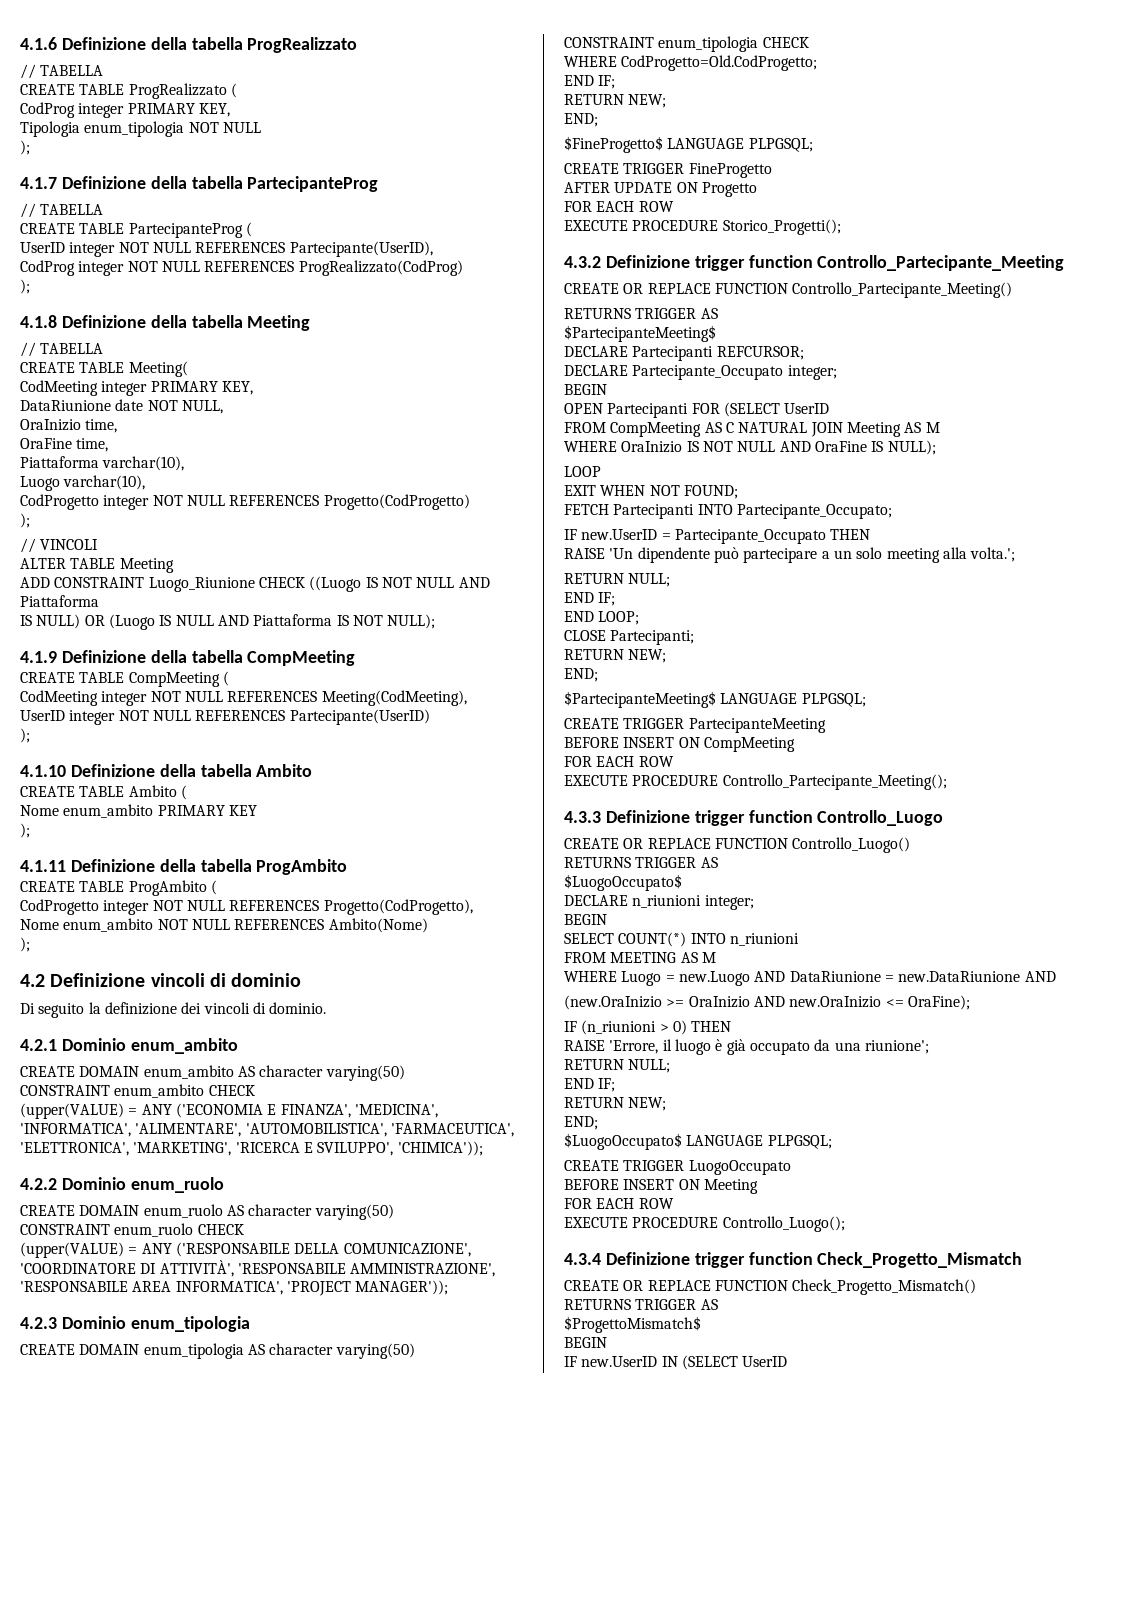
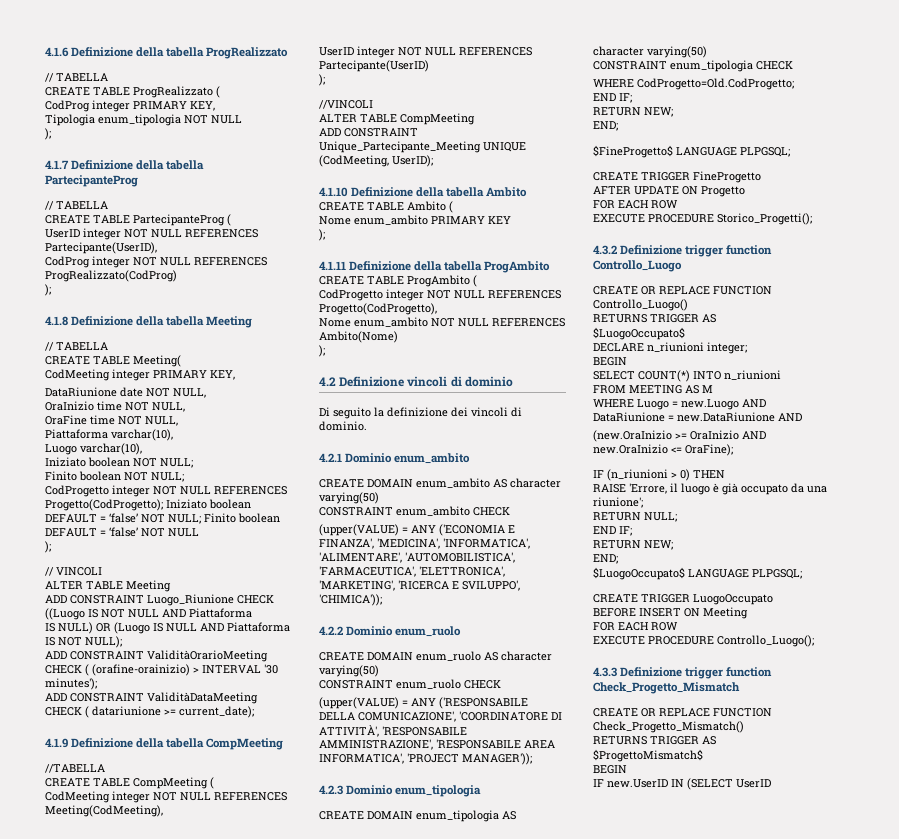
- OraInizio time,
- OraFine time,
+ OraInizio time NOT NULL,
+ OraFine time NOT NULL,
  Piattaforma varchar(10),
  Luogo varchar(10),
- CodProgetto integer NOT NULL REFERENCES Progetto(CodProgetto)
+ Iniziato boolean NOT NULL;
+ Finito boolean NOT NULL;
+ CodProgetto integer NOT NULL REFERENCES Progetto(CodProgetto); Iniziato boolean DEFAULT = ‘false’ NOT NULL; Finito boolean DEFAULT = ‘false’ NOT NULL
+ ADD CONSTRAINT ValiditàOrarioMeeting CHECK ( (orafine-orainizio) > INTERVAL '30 minutes');
+ ADD CONSTRAINT ValiditàDataMeeting CHECK ( datariunione >= current_date);
+ //TABELLA
+ //VINCOLI
+ ALTER TABLE CompMeeting
+ ADD CONSTRAINT Unique_Partecipante_Meeting UNIQUE (CodMeeting, UserID);
- 4.3.2 Definizione trigger function Controllo_Partecipante_Meeting
- CREATE OR REPLACE FUNCTION Controllo_Partecipante_Meeting()
- RETURNS TRIGGER AS
- $PartecipanteMeeting$
- DECLARE Partecipanti REFCURSOR;
- DECLARE Partecipante_Occupato integer;
- BEGIN
- OPEN Partecipanti FOR (SELECT UserID
- FROM CompMeeting AS C NATURAL JOIN Meeting AS M
- WHERE OraInizio IS NOT NULL AND OraFine IS NULL);
- LOOP
- EXIT WHEN NOT FOUND;
- FETCH Partecipanti INTO Partecipante_Occupato;
- IF new.UserID = Partecipante_Occupato THEN
- RAISE 'Un dipendente può partecipare a un solo meeting alla volta.';
- RETURN NULL;
- END IF;
- END LOOP;
- CLOSE Partecipanti;
- RETURN NEW;
- END;
- $PartecipanteMeeting$ LANGUAGE PLPGSQL;
- CREATE TRIGGER PartecipanteMeeting
- BEFORE INSERT ON CompMeeting
- FOR EACH ROW
- EXECUTE PROCEDURE Controllo_Partecipante_Meeting();
- 4.3.3 Definizione trigger function Controllo_Luogo
+ 4.3.2 Definizione trigger function Controllo_Luogo
- 4.3.4 Definizione trigger function Check_Progetto_Mismatch
+ 4.3.3 Definizione trigger function Check_Progetto_Mismatch

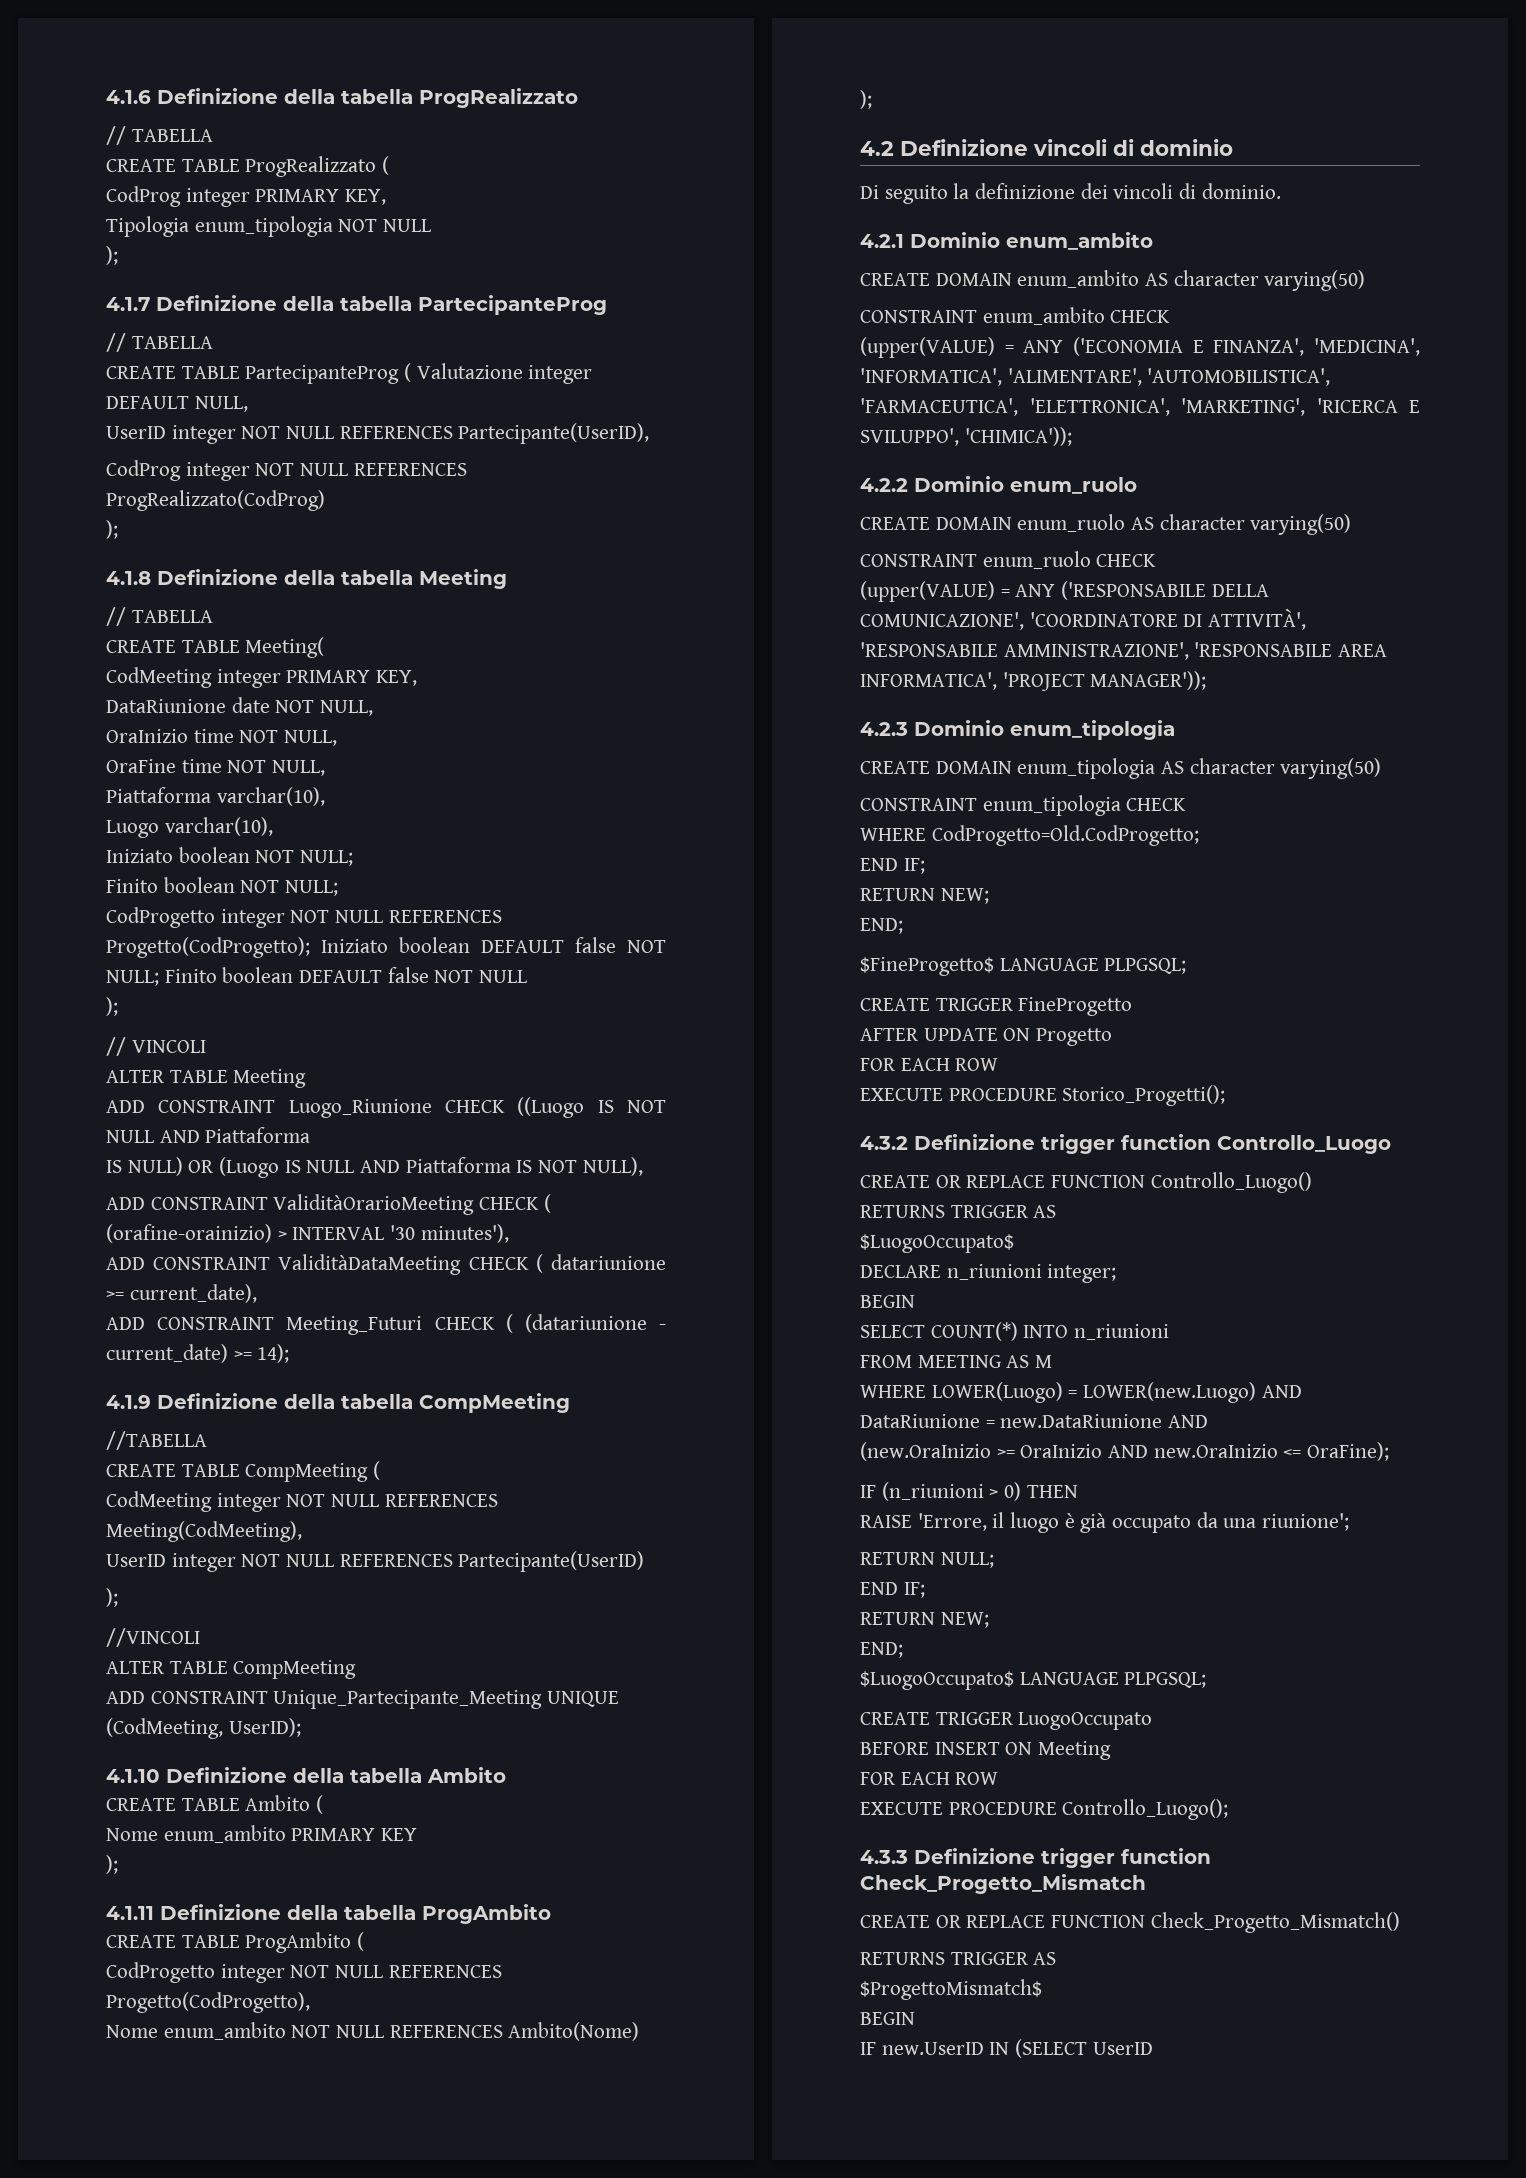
- CREATE TABLE PartecipanteProg (
+ CREATE TABLE PartecipanteProg ( Valutazione integer DEFAULT NULL,
- CodProgetto integer NOT NULL REFERENCES Progetto(CodProgetto); Iniziato boolean DEFAULT = ‘false’ NOT NULL; Finito boolean DEFAULT = ‘false’ NOT NULL
+ CodProgetto integer NOT NULL REFERENCES Progetto(CodProgetto); Iniziato boolean DEFAULT false NOT NULL; Finito boolean DEFAULT false NOT NULL
- IS NULL) OR (Luogo IS NULL AND Piattaforma IS NOT NULL);
+ IS NULL) OR (Luogo IS NULL AND Piattaforma IS NOT NULL),
- ADD CONSTRAINT ValiditàOrarioMeeting CHECK ( (orafine-orainizio) > INTERVAL '30 minutes');
+ ADD CONSTRAINT ValiditàOrarioMeeting CHECK ( (orafine-orainizio) > INTERVAL '30 minutes'),
- ADD CONSTRAINT ValiditàDataMeeting CHECK ( datariunione >= current_date);
+ ADD CONSTRAINT ValiditàDataMeeting CHECK ( datariunione >= current_date),
+ ADD CONSTRAINT Meeting_Futuri CHECK ( (datariunione - current_date) >= 14);
- WHERE Luogo = new.Luogo AND DataRiunione = new.DataRiunione AND
+ WHERE LOWER(Luogo) = LOWER(new.Luogo) AND DataRiunione = new.DataRiunione AND

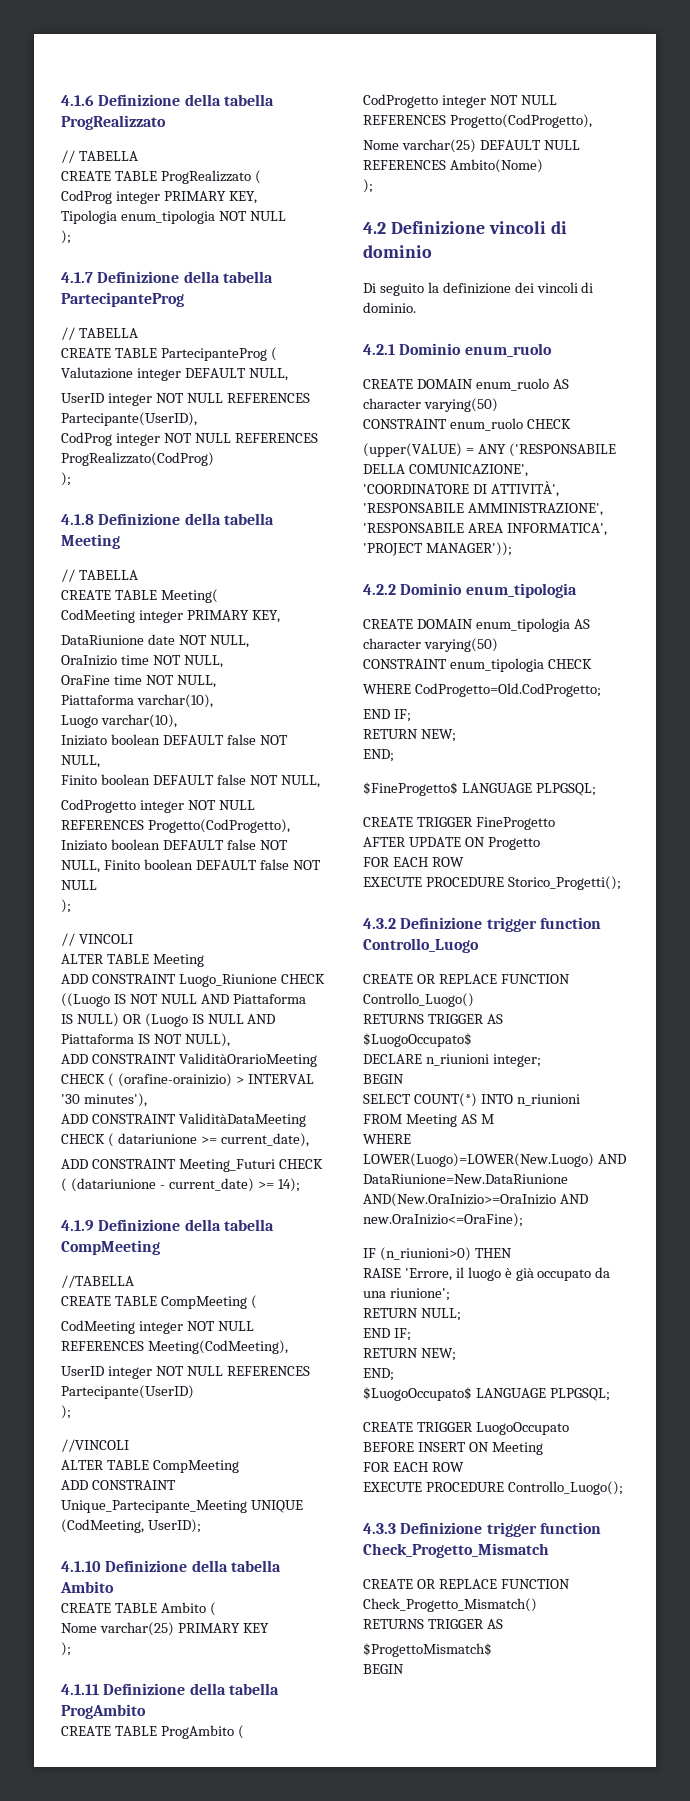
  Luogo varchar(10),
- Iniziato boolean NOT NULL;
- Finito boolean NOT NULL;
- CodProgetto integer NOT NULL REFERENCES Progetto(CodProgetto); Iniziato boolean DEFAULT false NOT NULL; Finito boolean DEFAULT false NOT NULL
+ Iniziato boolean DEFAULT false NOT NULL,
+ Finito boolean DEFAULT false NOT NULL,
+ CodProgetto integer NOT NULL REFERENCES Progetto(CodProgetto), Iniziato boolean DEFAULT false NOT NULL, Finito boolean DEFAULT false NOT NULL
- Nome enum_ambito PRIMARY KEY
+ Nome varchar(25) PRIMARY KEY
- Nome enum_ambito NOT NULL REFERENCES Ambito(Nome)
+ Nome varchar(25) DEFAULT NULL REFERENCES Ambito(Nome)
- 4.2.1 Dominio enum_ambito
- CREATE DOMAIN enum_ambito AS character varying(50)
- CONSTRAINT enum_ambito CHECK
- (upper(VALUE) = ANY ('ECONOMIA E FINANZA', 'MEDICINA', 'INFORMATICA', 'ALIMENTARE', 'AUTOMOBILISTICA', 'FARMACEUTICA', 'ELETTRONICA', 'MARKETING', 'RICERCA E SVILUPPO', 'CHIMICA'));
- 4.2.2 Dominio enum_ruolo
+ 4.2.1 Dominio enum_ruolo
- 4.2.3 Dominio enum_tipologia
+ 4.2.2 Dominio enum_tipologia
- FROM MEETING AS M
+ FROM Meeting AS M
- WHERE LOWER(Luogo) = LOWER(new.Luogo) AND DataRiunione = new.DataRiunione AND
- (new.OraInizio >= OraInizio AND new.OraInizio <= OraFine);
- IF (n_riunioni > 0) THEN
+ WHERE LOWER(Luogo)=LOWER(New.Luogo) AND DataRiunione=New.DataRiunione AND(New.OraInizio>=OraInizio AND new.OraInizio<=OraFine);
+ IF (n_riunioni>0) THEN
- IF new.UserID IN (SELECT UserID

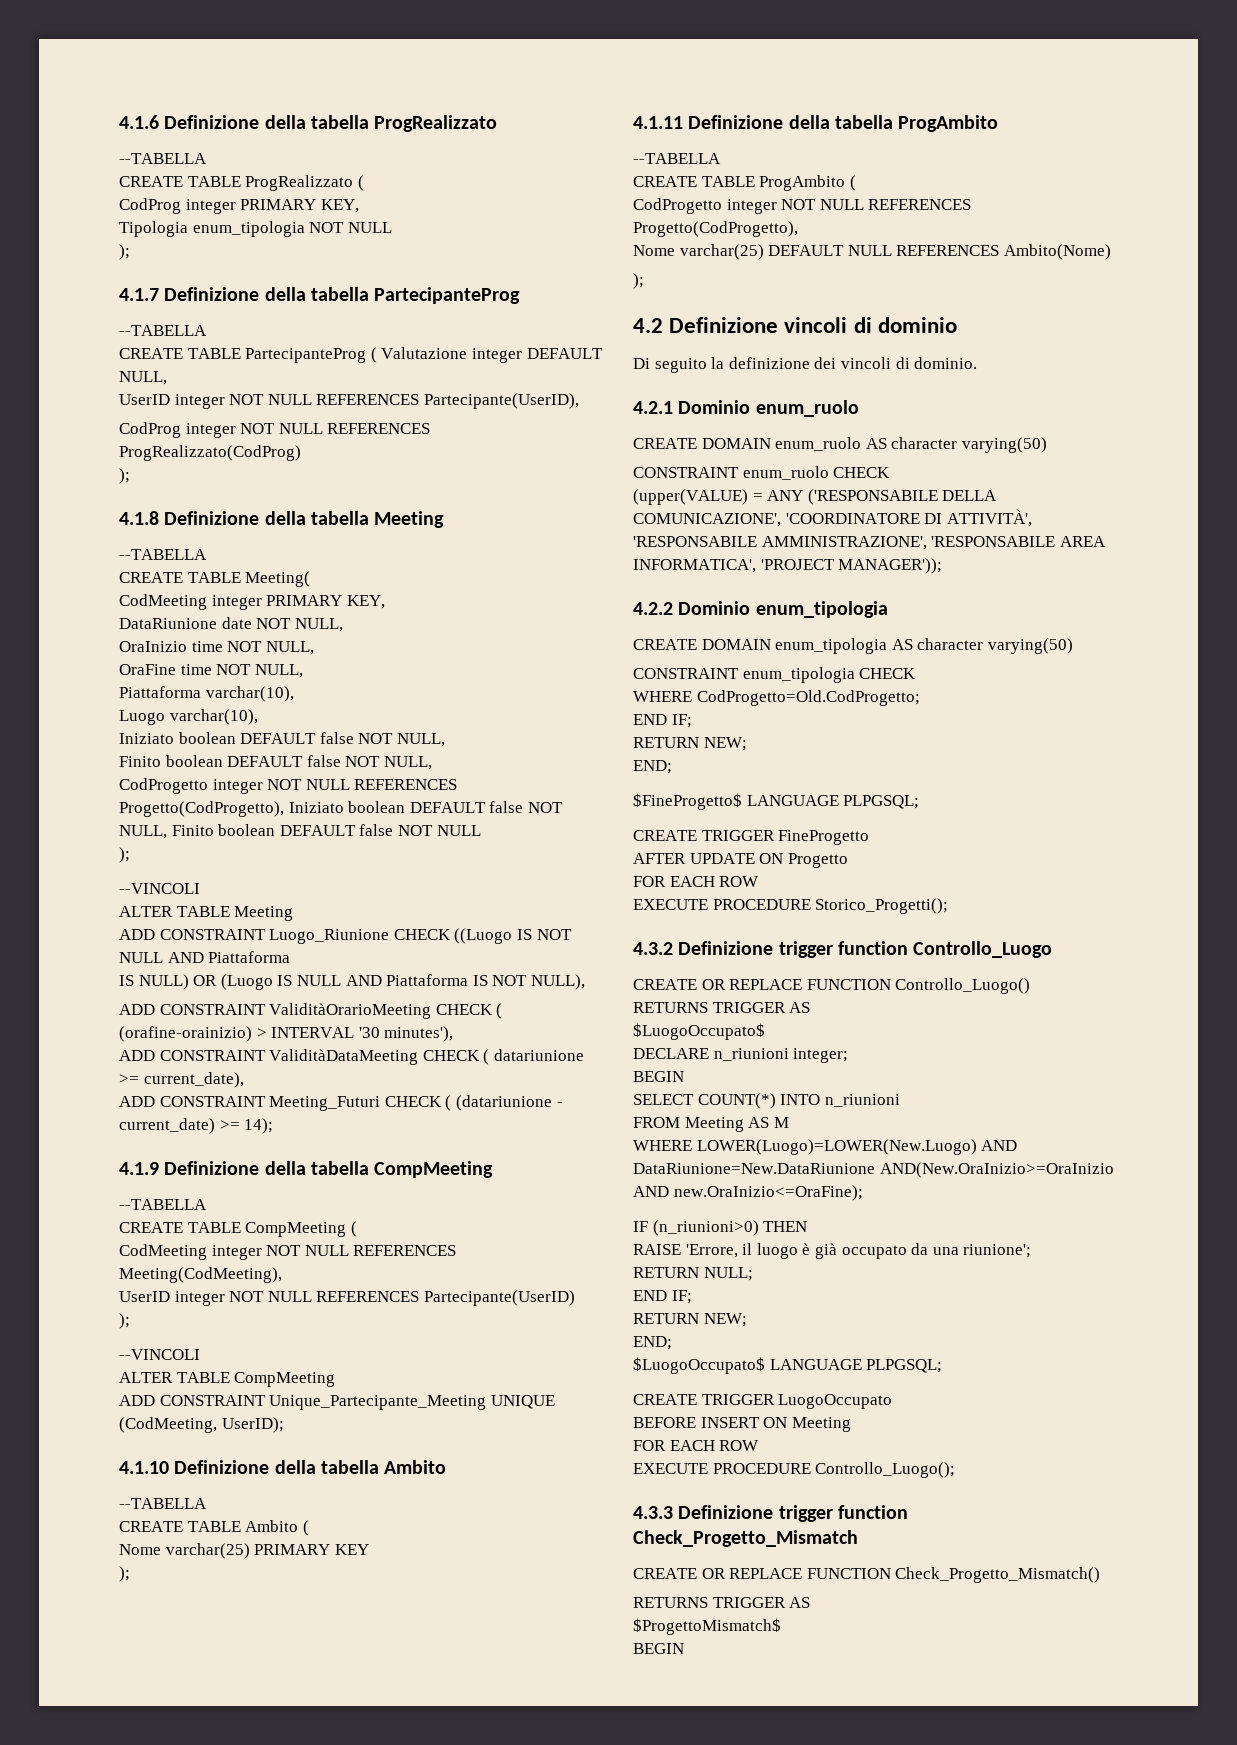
  4.1.6 Definizione della tabella ProgRealizzato
- // TABELLA
+ --TABELLA
  4.1.7 Definizione della tabella PartecipanteProg
- // TABELLA
+ --TABELLA
  4.1.8 Definizione della tabella Meeting
- // TABELLA
+ --TABELLA
  CodProgetto integer NOT NULL REFERENCES Progetto(CodProgetto), Iniziato boolean DEFAULT false NOT NULL, Finito boolean DEFAULT false NOT NULL
  );
- // VINCOLI
+ --VINCOLI
  4.1.9 Definizione della tabella CompMeeting
- //TABELLA
+ --TABELLA
  UserID integer NOT NULL REFERENCES Partecipante(UserID)
  );
- //VINCOLI
+ --VINCOLI
  4.1.10 Definizione della tabella Ambito
+ --TABELLA
  4.1.11 Definizione della tabella ProgAmbito
+ --TABELLA

